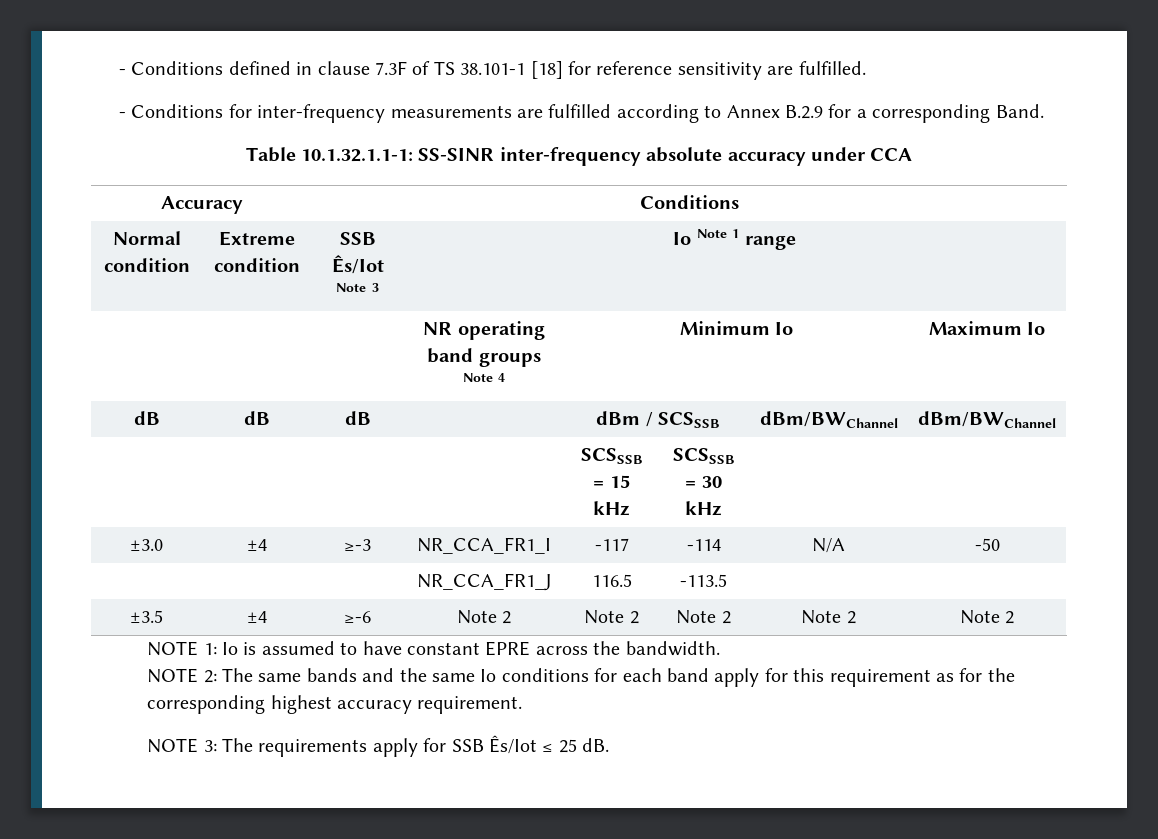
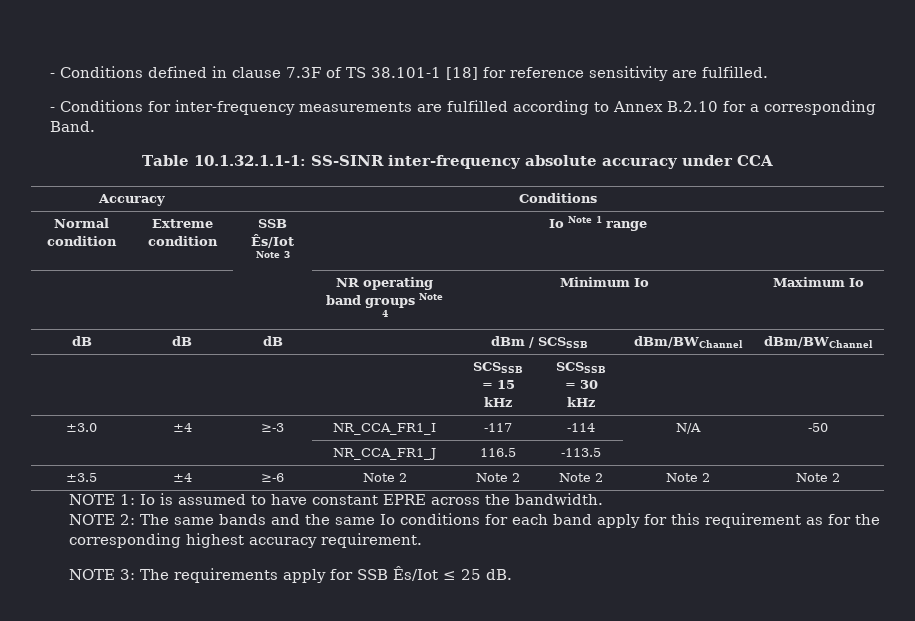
- - Conditions for inter-frequency measurements are fulfilled according to Annex B.2.9 for a corresponding Band.
+ - Conditions for inter-frequency measurements are fulfilled according to Annex B.2.10 for a corresponding Band.

